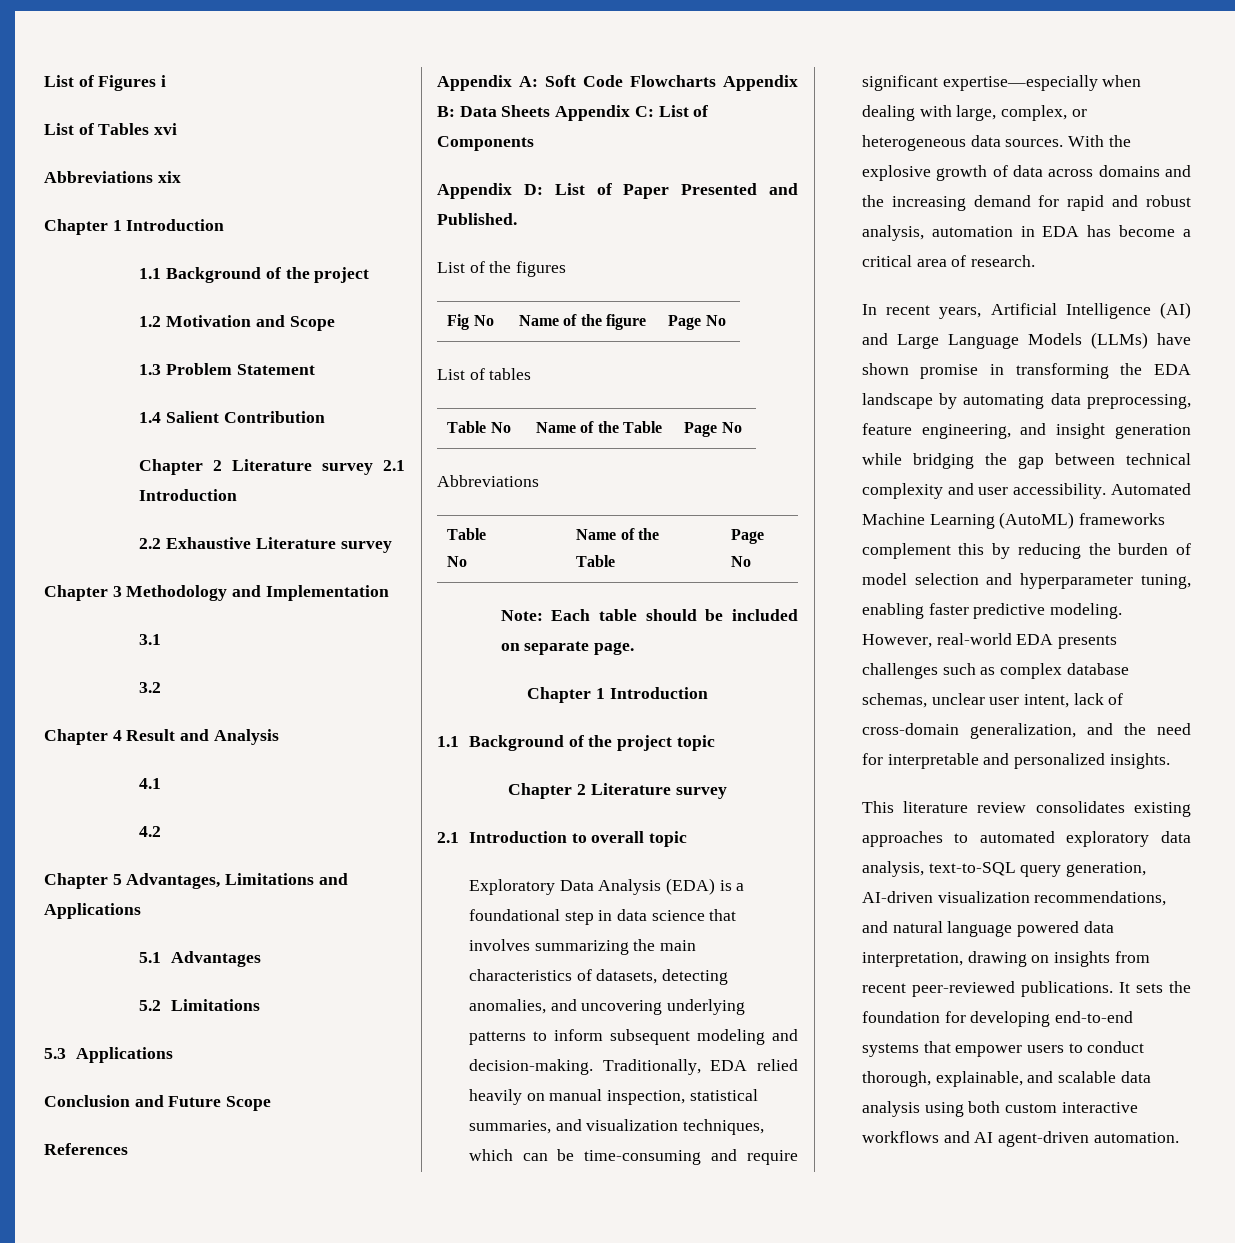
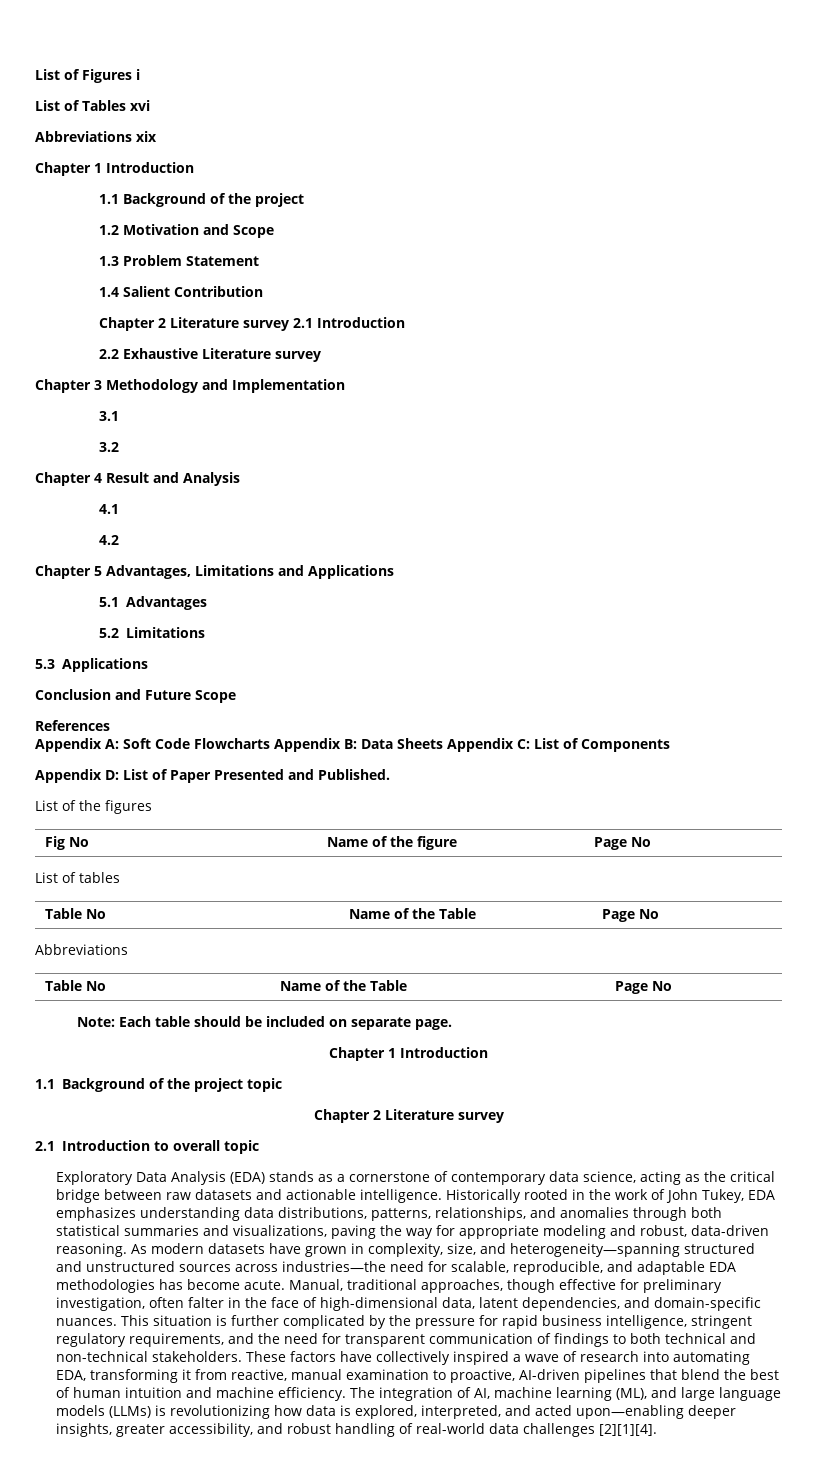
- Exploratory Data Analysis (EDA) is a foundational step in data science that involves summarizing the main characteristics of datasets, detecting anomalies, and uncovering underlying patterns to inform subsequent modeling and decision-making. Traditionally, EDA relied heavily on manual inspection, statistical summaries, and visualization techniques, which can be time-consuming and require significant expertise—especially when dealing with large, complex, or heterogeneous data sources. With the explosive growth of data across domains and the increasing demand for rapid and robust analysis, automation in EDA has become a critical area of research.
- In recent years, Artificial Intelligence (AI) and Large Language Models (LLMs) have shown promise in transforming the EDA landscape by automating data preprocessing, feature engineering, and insight generation while bridging the gap between technical complexity and user accessibility. Automated Machine Learning (AutoML) frameworks complement this by reducing the burden of model selection and hyperparameter tuning, enabling faster predictive modeling. However, real-world EDA presents challenges such as complex database schemas, unclear user intent, lack of cross-domain generalization, and the need for interpretable and personalized insights.
- This literature review consolidates existing approaches to automated exploratory data analysis, text-to-SQL query generation, AI-driven visualization recommendations, and natural language powered data interpretation, drawing on insights from recent peer-reviewed publications. It sets the foundation for developing end-to-end systems that empower users to conduct thorough, explainable, and scalable data analysis using both custom interactive workflows and AI agent-driven automation.
+ Exploratory Data Analysis (EDA) stands as a cornerstone of contemporary data science, acting as the critical bridge between raw datasets and actionable intelligence. Historically rooted in the work of John Tukey, EDA emphasizes understanding data distributions, patterns, relationships, and anomalies through both statistical summaries and visualizations, paving the way for appropriate modeling and robust, data-driven reasoning. As modern datasets have grown in complexity, size, and heterogeneity—spanning structured and unstructured sources across industries—the need for scalable, reproducible, and adaptable EDA methodologies has become acute. Manual, traditional approaches, though effective for preliminary investigation, often falter in the face of high-dimensional data, latent dependencies, and domain-specific nuances. This situation is further complicated by the pressure for rapid business intelligence, stringent regulatory requirements, and the need for transparent communication of findings to both technical and non-technical stakeholders. These factors have collectively inspired a wave of research into automating EDA, transforming it from reactive, manual examination to proactive, AI-driven pipelines that blend the best of human intuition and machine efficiency. The integration of AI, machine learning (ML), and large language models (LLMs) is revolutionizing how data is explored, interpreted, and acted upon—enabling deeper insights, greater accessibility, and robust handling of real-world data challenges [2][1][4].

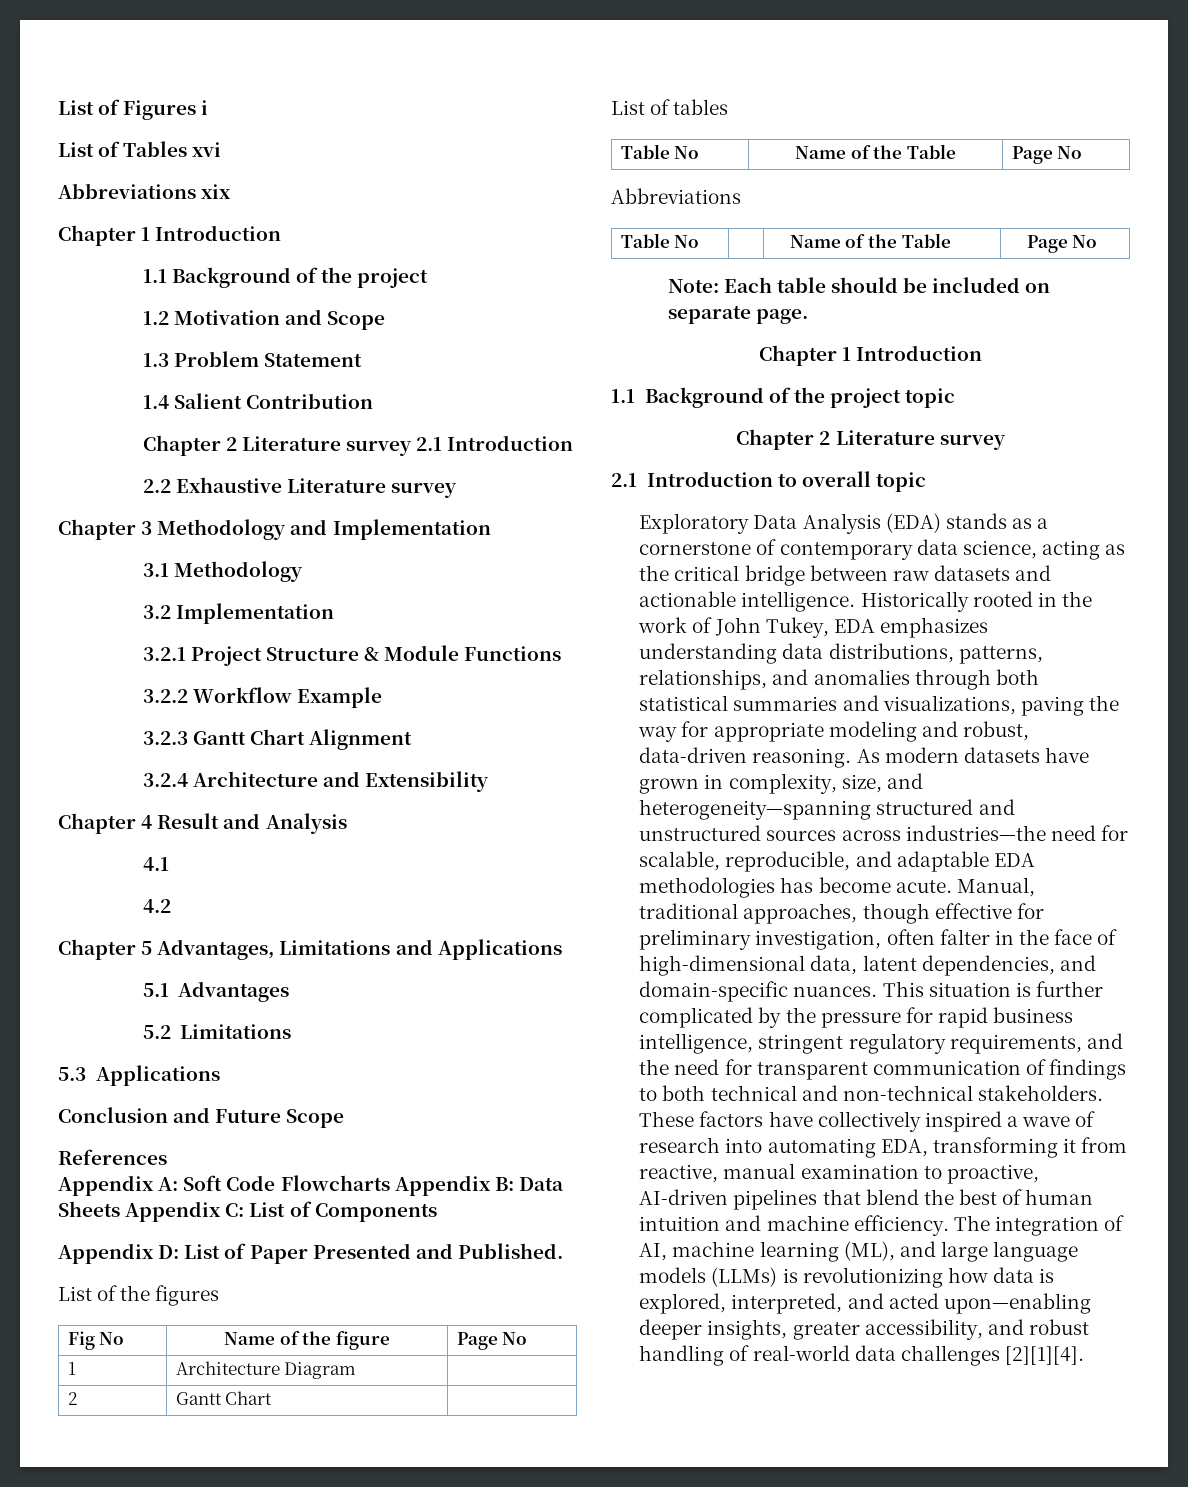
- 3.1
+ 3.1 Methodology
- 3.2
+ 3.2 Implementation
+ 3.2.1 Project Structure & Module Functions
+ 3.2.2 Workflow Example
+ 3.2.3 Gantt Chart Alignment
+ 3.2.4 Architecture and Extensibility
+ 1 | Architecture Diagram |
+ 2 | Gantt Chart |

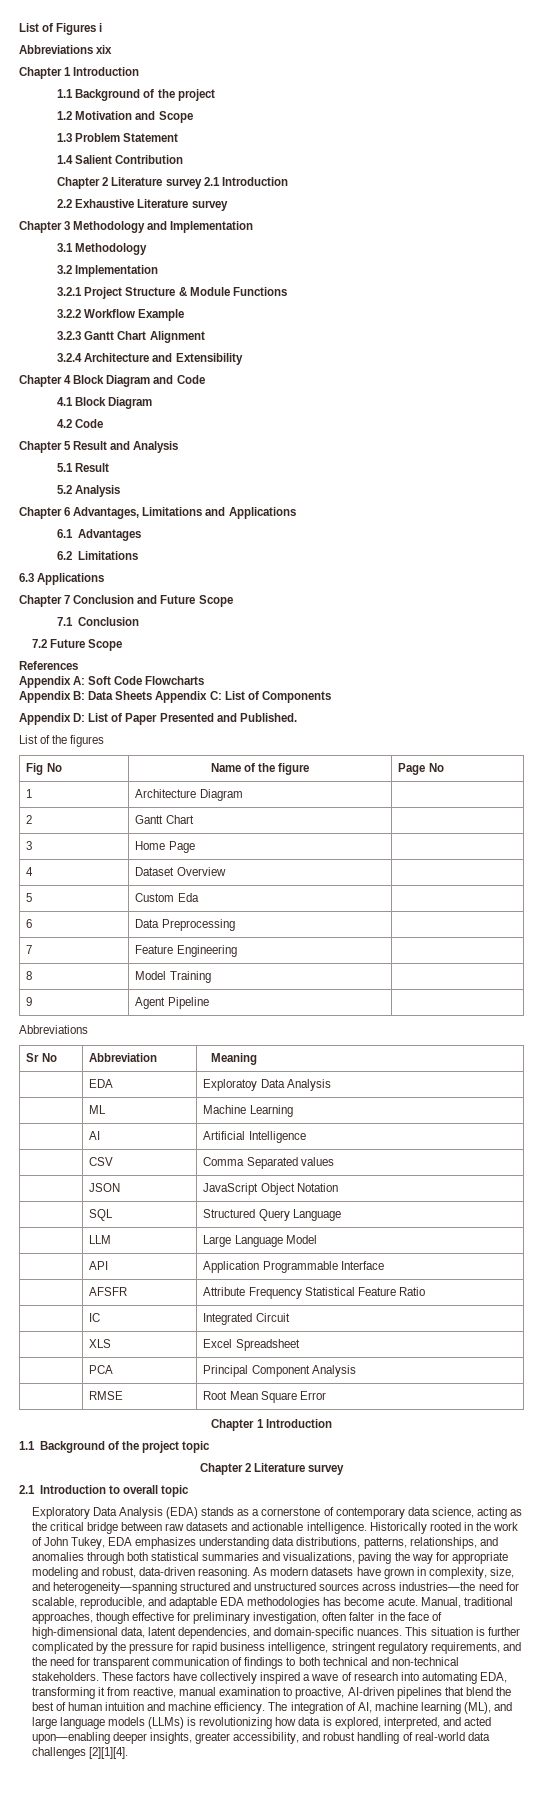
- List of Tables xvi
- Chapter 4 Result and Analysis
+ Chapter 4 Block Diagram and Code
+ 4.1 Block Diagram
+ 4.2 Code
+ Chapter 5 Result and Analysis
- 4.1
- 4.2
- Chapter 5 Advantages, Limitations and Applications
+ 5.1 Result
+ 5.2 Analysis
+ Chapter 6 Advantages, Limitations and Applications
- 5.1 Advantages
+ 6.1 Advantages
- 5.2 Limitations
+ 6.2 Limitations
- 5.3 Applications
- Conclusion and Future Scope
+ 6.3 Applications
+ Chapter 7 Conclusion and Future Scope
+ 7.1 Conclusion
+ 7.2 Future Scope
- Appendix A: Soft Code Flowcharts Appendix B: Data Sheets Appendix C: List of Components
+ Appendix A: Soft Code Flowcharts
+ Appendix B: Data Sheets Appendix C: List of Components
- List of tables
- Table No | Name of the Table | Page No
+ 3 | Home Page |
+ 4 | Dataset Overview |
+ 5 | Custom Eda |
+ 6 | Data Preprocessing |
+ 7 | Feature Engineering |
+ 8 | Model Training |
+ 9 | Agent Pipeline |
- Table No | | Name of the Table | Page No
- Note: Each table should be included on separate page.
+ Sr No | Abbreviation | Meaning
+ | EDA | Exploratoy Data Analysis
+ | ML | Machine Learning
+ | AI | Artificial Intelligence
+ | CSV | Comma Separated values
+ | JSON | JavaScript Object Notation
+ | SQL | Structured Query Language
+ | LLM | Large Language Model
+ | API | Application Programmable Interface
+ | AFSFR | Attribute Frequency Statistical Feature Ratio
+ | IC | Integrated Circuit
+ | XLS | Excel Spreadsheet
+ | PCA | Principal Component Analysis
+ | RMSE | Root Mean Square Error

